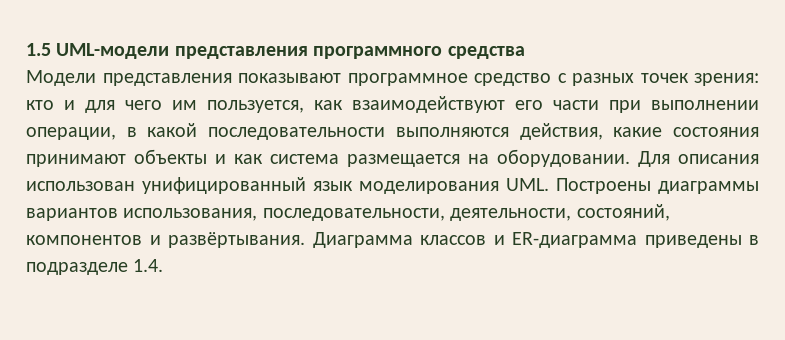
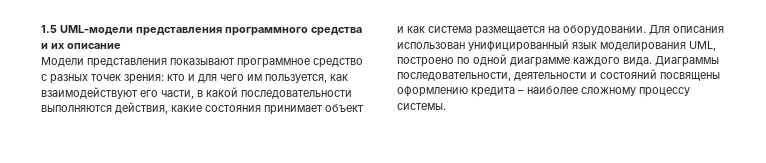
- 1.5 UML-модели представления программного средства
+ 1.5 UML-модели представления программного средства и их описание
- Модели представления показывают программное средство с разных точек зрения: кто и для чего им пользуется, как взаимодействуют его части при выполнении операции, в какой последовательности выполняются действия, какие состояния принимают объекты и как система размещается на оборудовании.
+ Модели представления показывают программное средство с разных точек зрения: кто и для чего им пользуется, как взаимодействуют его части, в какой последовательности выполняются действия, какие состояния принимает объект и как система размещается на оборудовании.
- Для описания использован унифицированный язык моделирования UML. Построены диаграммы вариантов использования, последовательности, деятельности, состояний, компонентов и развёртывания. Диаграмма классов и ER-диаграмма приведены в подразделе 1.4.
+ Для описания использован унифицированный язык моделирования UML, построено по одной диаграмме каждого вида. Диаграммы последовательности, деятельности и состояний посвящены оформлению кредита – наиболее сложному процессу системы.

